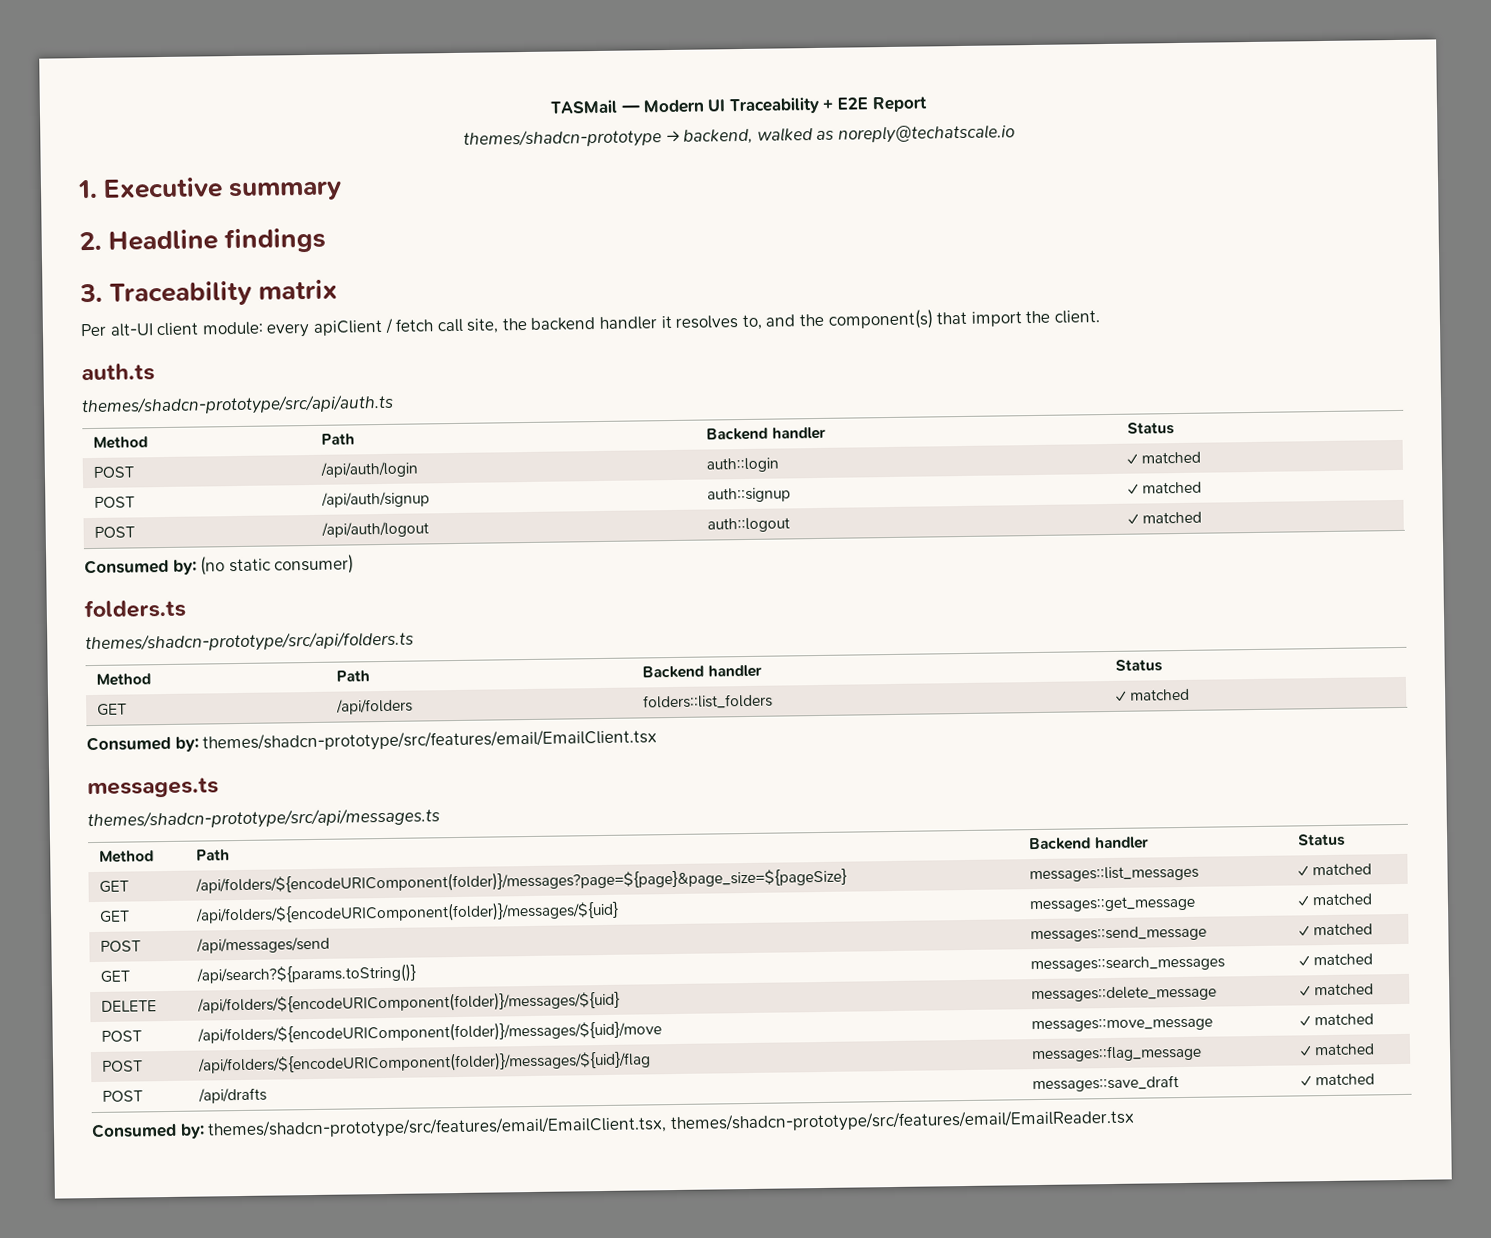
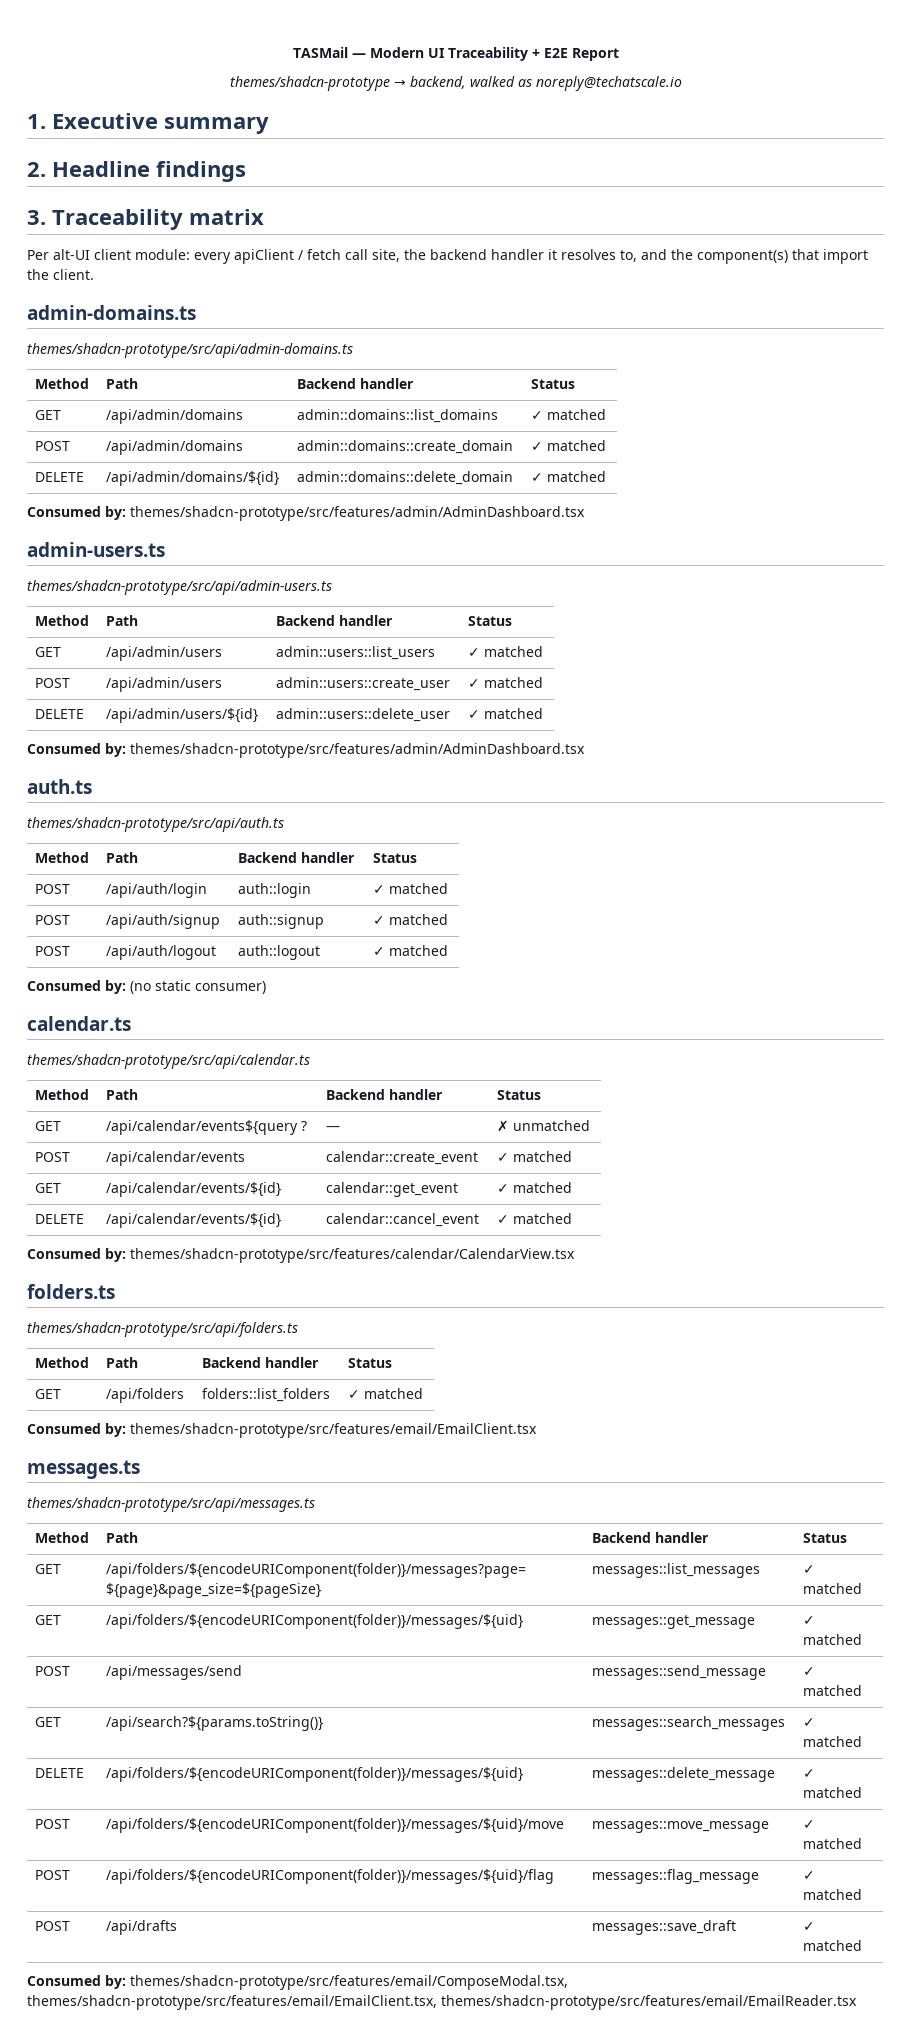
+ admin-domains.ts
+ themes/shadcn-prototype/src/api/admin-domains.ts
+ Method | Path | Backend handler | Status
+ GET | /api/admin/domains | admin::domains::list_domains | ✓ matched
+ POST | /api/admin/domains | admin::domains::create_domain | ✓ matched
+ DELETE | /api/admin/domains/${id} | admin::domains::delete_domain | ✓ matched
+ Consumed by: themes/shadcn-prototype/src/features/admin/AdminDashboard.tsx
+ admin-users.ts
+ themes/shadcn-prototype/src/api/admin-users.ts
+ Method | Path | Backend handler | Status
+ GET | /api/admin/users | admin::users::list_users | ✓ matched
+ POST | /api/admin/users | admin::users::create_user | ✓ matched
+ DELETE | /api/admin/users/${id} | admin::users::delete_user | ✓ matched
+ Consumed by: themes/shadcn-prototype/src/features/admin/AdminDashboard.tsx
+ calendar.ts
+ themes/shadcn-prototype/src/api/calendar.ts
+ Method | Path | Backend handler | Status
+ GET | /api/calendar/events${query ? | — | ✗ unmatched
+ POST | /api/calendar/events | calendar::create_event | ✓ matched
+ GET | /api/calendar/events/${id} | calendar::get_event | ✓ matched
+ DELETE | /api/calendar/events/${id} | calendar::cancel_event | ✓ matched
+ Consumed by: themes/shadcn-prototype/src/features/calendar/CalendarView.tsx
- Consumed by: themes/shadcn-prototype/src/features/email/EmailClient.tsx, themes/shadcn-prototype/src/features/email/EmailReader.tsx
+ Consumed by: themes/shadcn-prototype/src/features/email/ComposeModal.tsx, themes/shadcn-prototype/src/features/email/EmailClient.tsx, themes/shadcn-prototype/src/features/email/EmailReader.tsx

